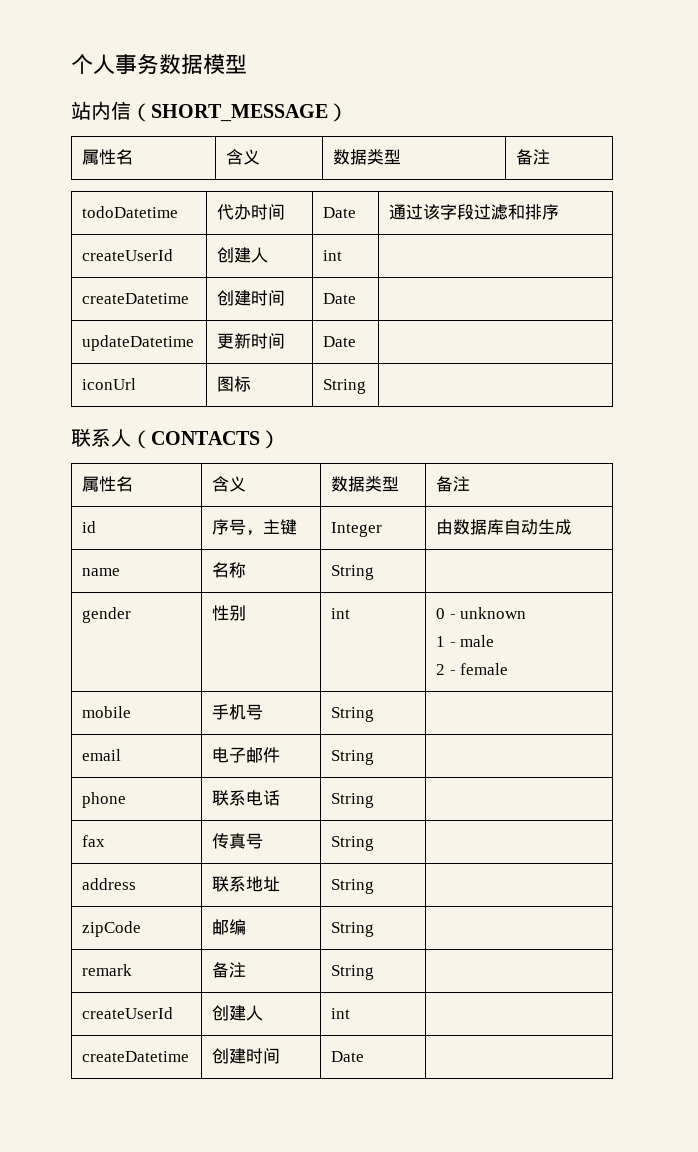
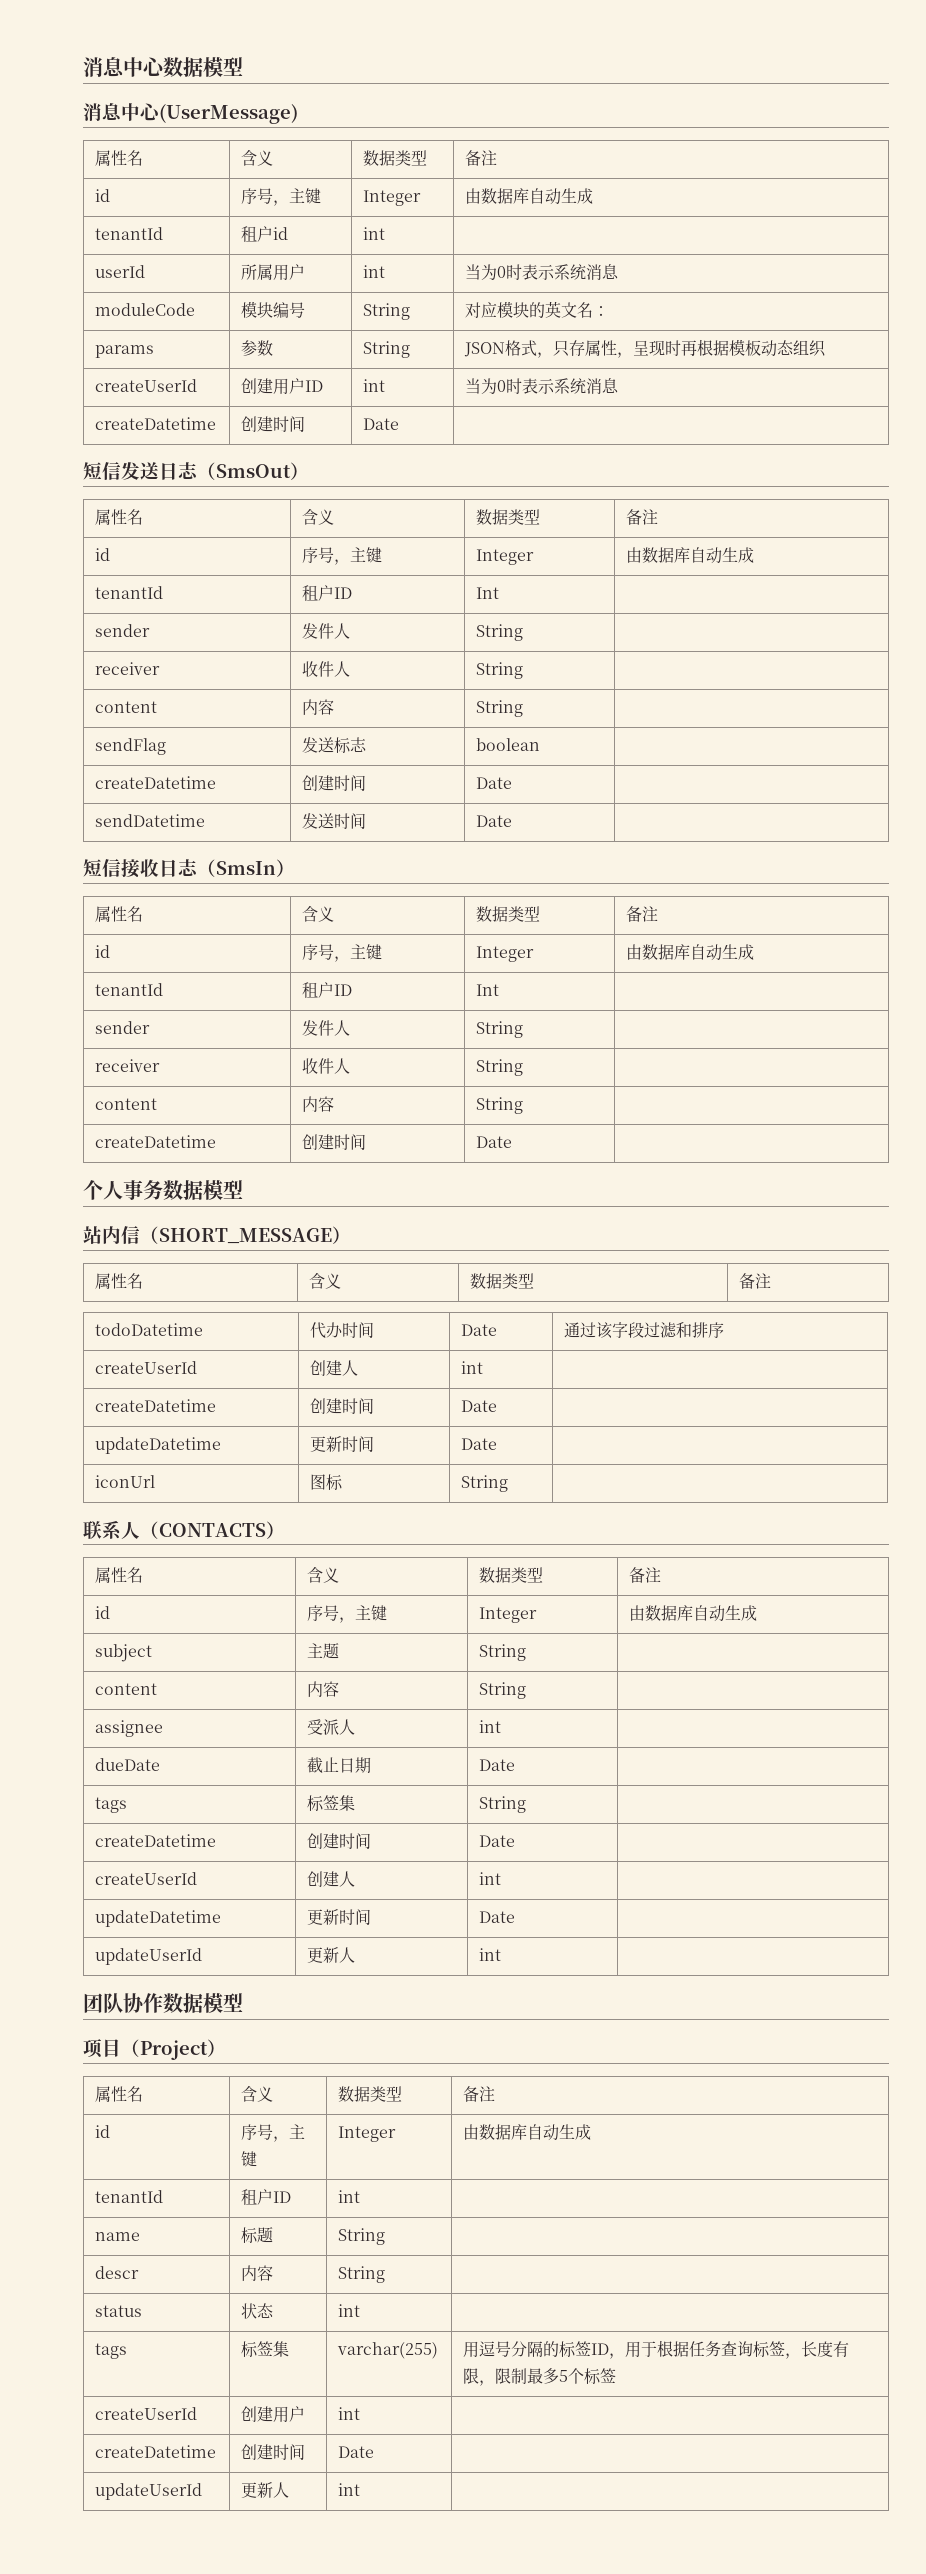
+ 消息中心数据模型
+ 消息中心(UserMessage)
+ 属性名 | 含义 | 数据类型 | 备注
+ id | 序号，主键 | Integer | 由数据库自动生成
+ tenantId | 租户id | int |
+ userId | 所属用户 | int | 当为0时表示系统消息
+ moduleCode | 模块编号 | String | 对应模块的英文名：
+ params | 参数 | String | JSON格式，只存属性，呈现时再根据模板动态组织
+ createUserId | 创建用户ID | int | 当为0时表示系统消息
+ createDatetime | 创建时间 | Date |
+ 短信发送日志（SmsOut）
+ 属性名 | 含义 | 数据类型 | 备注
+ id | 序号，主键 | Integer | 由数据库自动生成
+ tenantId | 租户ID | Int |
+ sender | 发件人 | String |
+ receiver | 收件人 | String |
+ content | 内容 | String |
+ sendFlag | 发送标志 | boolean |
+ createDatetime | 创建时间 | Date |
+ sendDatetime | 发送时间 | Date |
+ 短信接收日志（SmsIn）
+ 属性名 | 含义 | 数据类型 | 备注
+ id | 序号，主键 | Integer | 由数据库自动生成
+ tenantId | 租户ID | Int |
+ sender | 发件人 | String |
+ receiver | 收件人 | String |
+ content | 内容 | String |
+ createDatetime | 创建时间 | Date |
- name | 名称 | String |
- gender | 性别 | int | 0 - unknown
- 1 - male
- 2 - female
- mobile | 手机号 | String |
- email | 电子邮件 | String |
- phone | 联系电话 | String |
- fax | 传真号 | String |
- address | 联系地址 | String |
- zipCode | 邮编 | String |
- remark | 备注 | String |
+ subject | 主题 | String |
+ content | 内容 | String |
+ assignee | 受派人 | int |
+ dueDate | 截止日期 | Date |
+ tags | 标签集 | String |
+ createDatetime | 创建时间 | Date |
  createUserId | 创建人 | int |
+ updateDatetime | 更新时间 | Date |
+ updateUserId | 更新人 | int |
+ 团队协作数据模型
+ 项目（Project）
+ 属性名 | 含义 | 数据类型 | 备注
+ id | 序号，主键 | Integer | 由数据库自动生成
+ tenantId | 租户ID | int |
+ name | 标题 | String |
+ descr | 内容 | String |
+ status | 状态 | int |
+ tags | 标签集 | varchar(255) | 用逗号分隔的标签ID，用于根据任务查询标签，长度有限，限制最多5个标签
+ createUserId | 创建用户 | int |
  createDatetime | 创建时间 | Date |
+ updateUserId | 更新人 | int |

